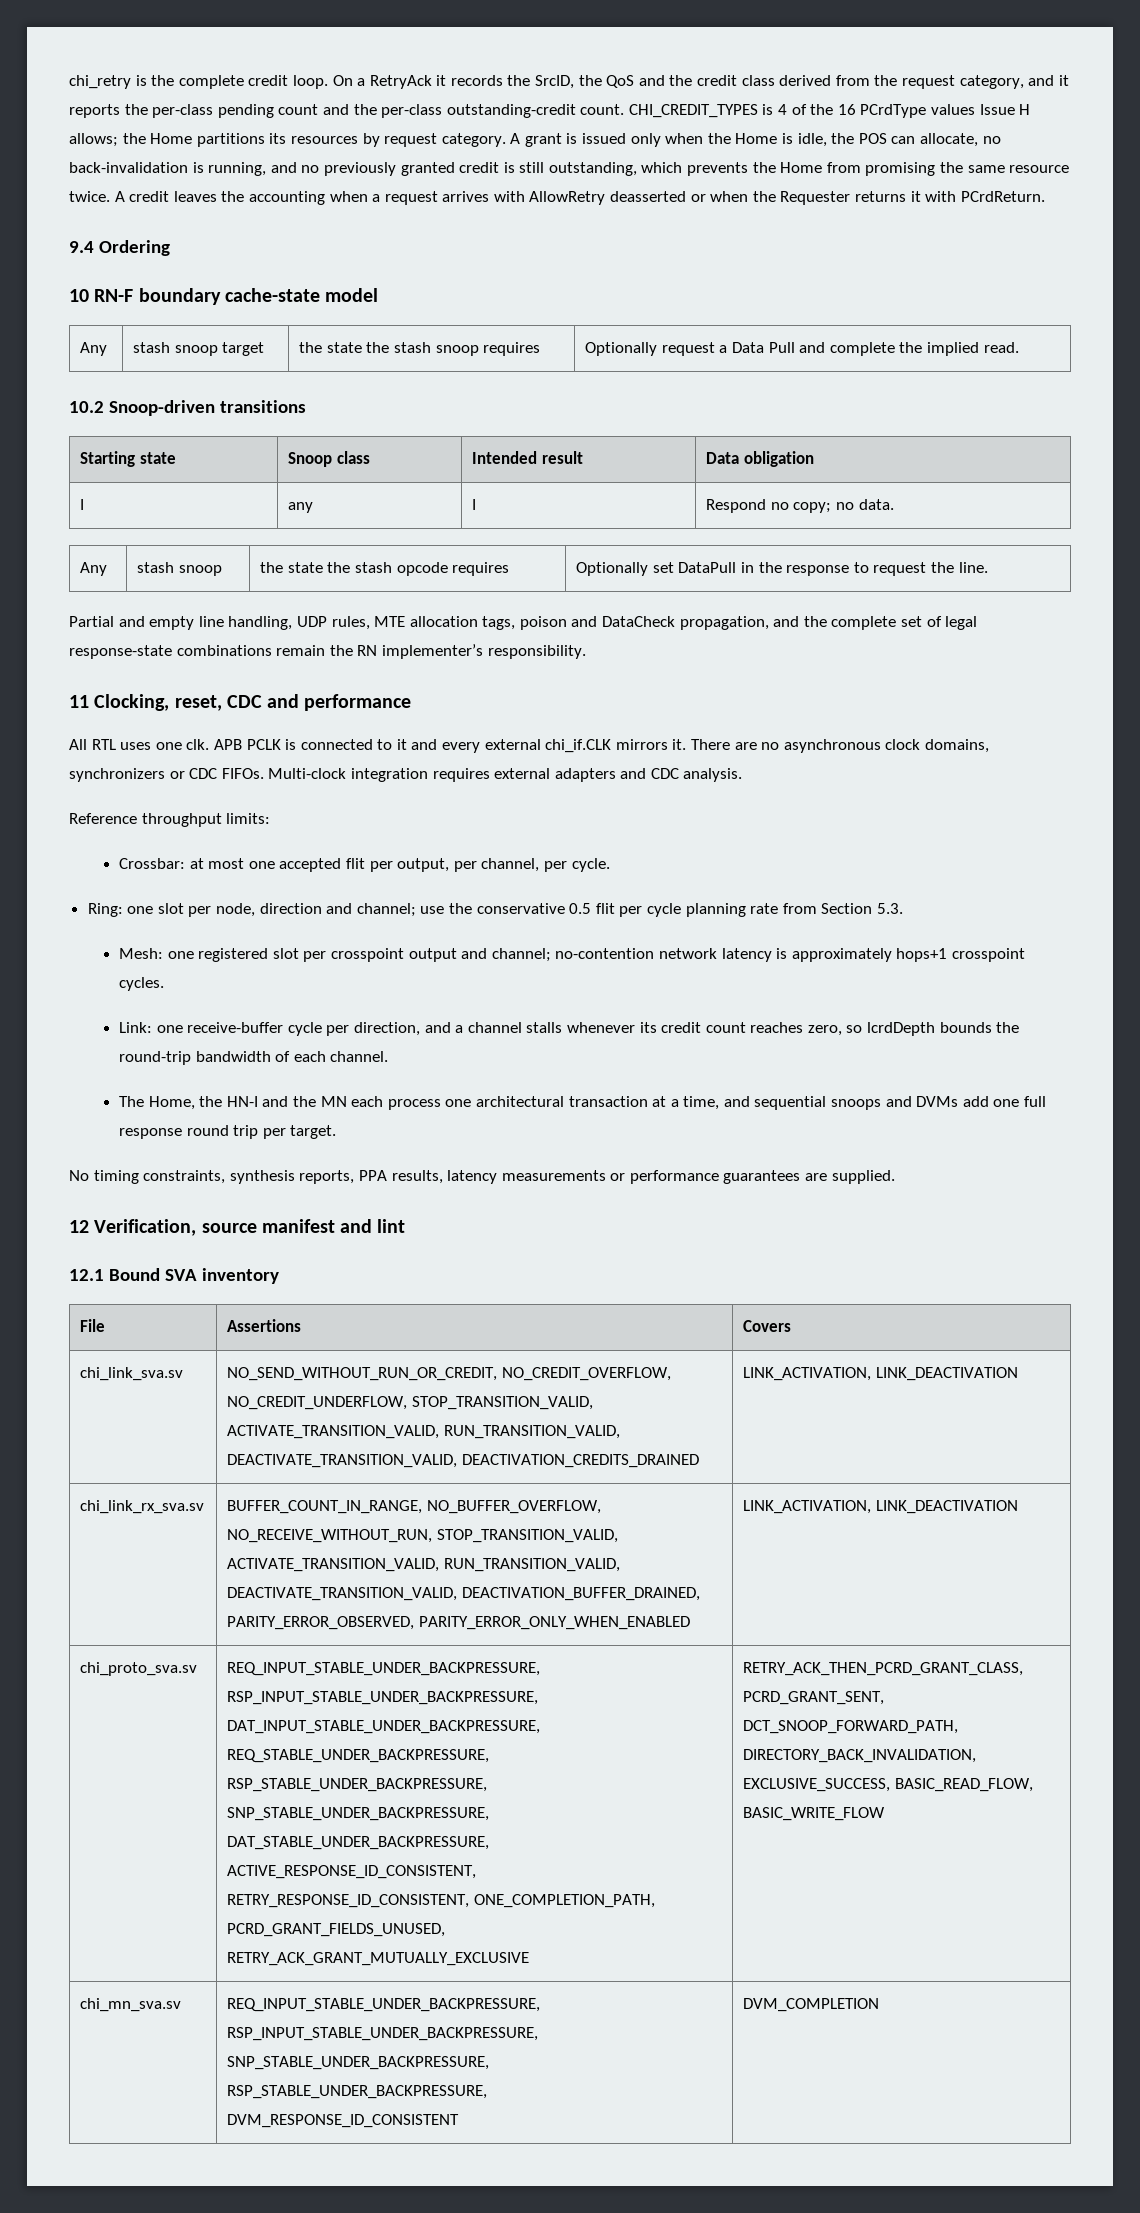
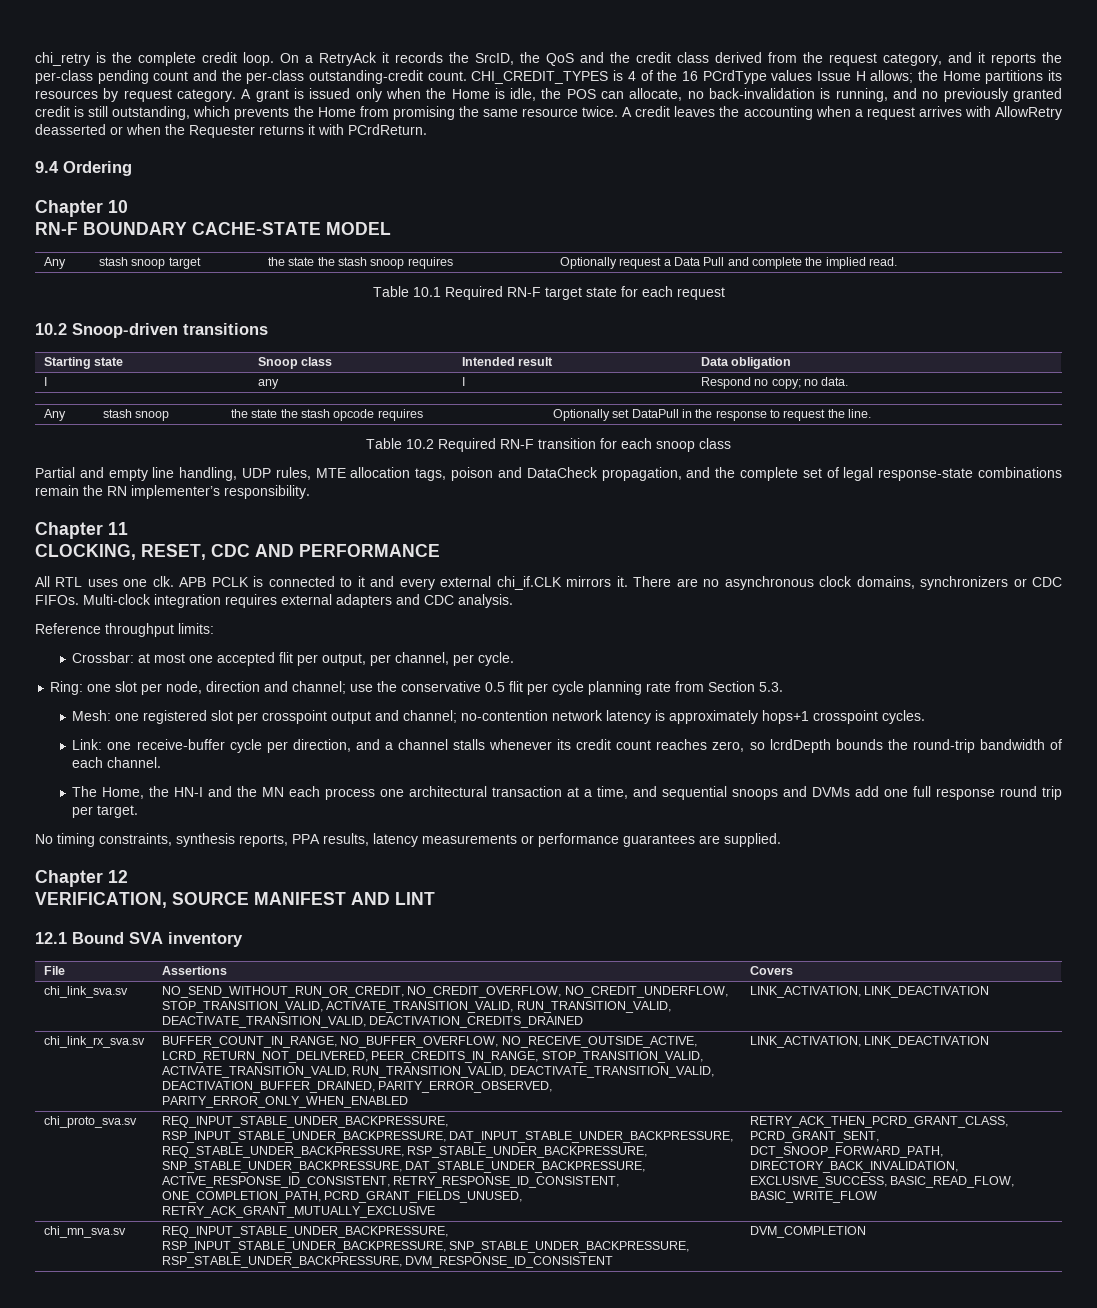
- 10 RN-F boundary cache-state model
+ Chapter 10
+ RN-F BOUNDARY CACHE-STATE MODEL
+ Table 10.1 Required RN-F target state for each request
+ Table 10.2 Required RN-F transition for each snoop class
- 11 Clocking, reset, CDC and performance
+ Chapter 11
+ CLOCKING, RESET, CDC AND PERFORMANCE
- 12 Verification, source manifest and lint
+ Chapter 12
+ VERIFICATION, SOURCE MANIFEST AND LINT
- chi_link_rx_sva.sv | BUFFER_COUNT_IN_RANGE, NO_BUFFER_OVERFLOW, NO_RECEIVE_WITHOUT_RUN, STOP_TRANSITION_VALID, ACTIVATE_TRANSITION_VALID, RUN_TRANSITION_VALID, DEACTIVATE_TRANSITION_VALID, DEACTIVATION_BUFFER_DRAINED, PARITY_ERROR_OBSERVED, PARITY_ERROR_ONLY_WHEN_ENABLED | LINK_ACTIVATION, LINK_DEACTIVATION
+ chi_link_rx_sva.sv | BUFFER_COUNT_IN_RANGE, NO_BUFFER_OVERFLOW, NO_RECEIVE_OUTSIDE_ACTIVE, LCRD_RETURN_NOT_DELIVERED, PEER_CREDITS_IN_RANGE, STOP_TRANSITION_VALID, ACTIVATE_TRANSITION_VALID, RUN_TRANSITION_VALID, DEACTIVATE_TRANSITION_VALID, DEACTIVATION_BUFFER_DRAINED, PARITY_ERROR_OBSERVED, PARITY_ERROR_ONLY_WHEN_ENABLED | LINK_ACTIVATION, LINK_DEACTIVATION

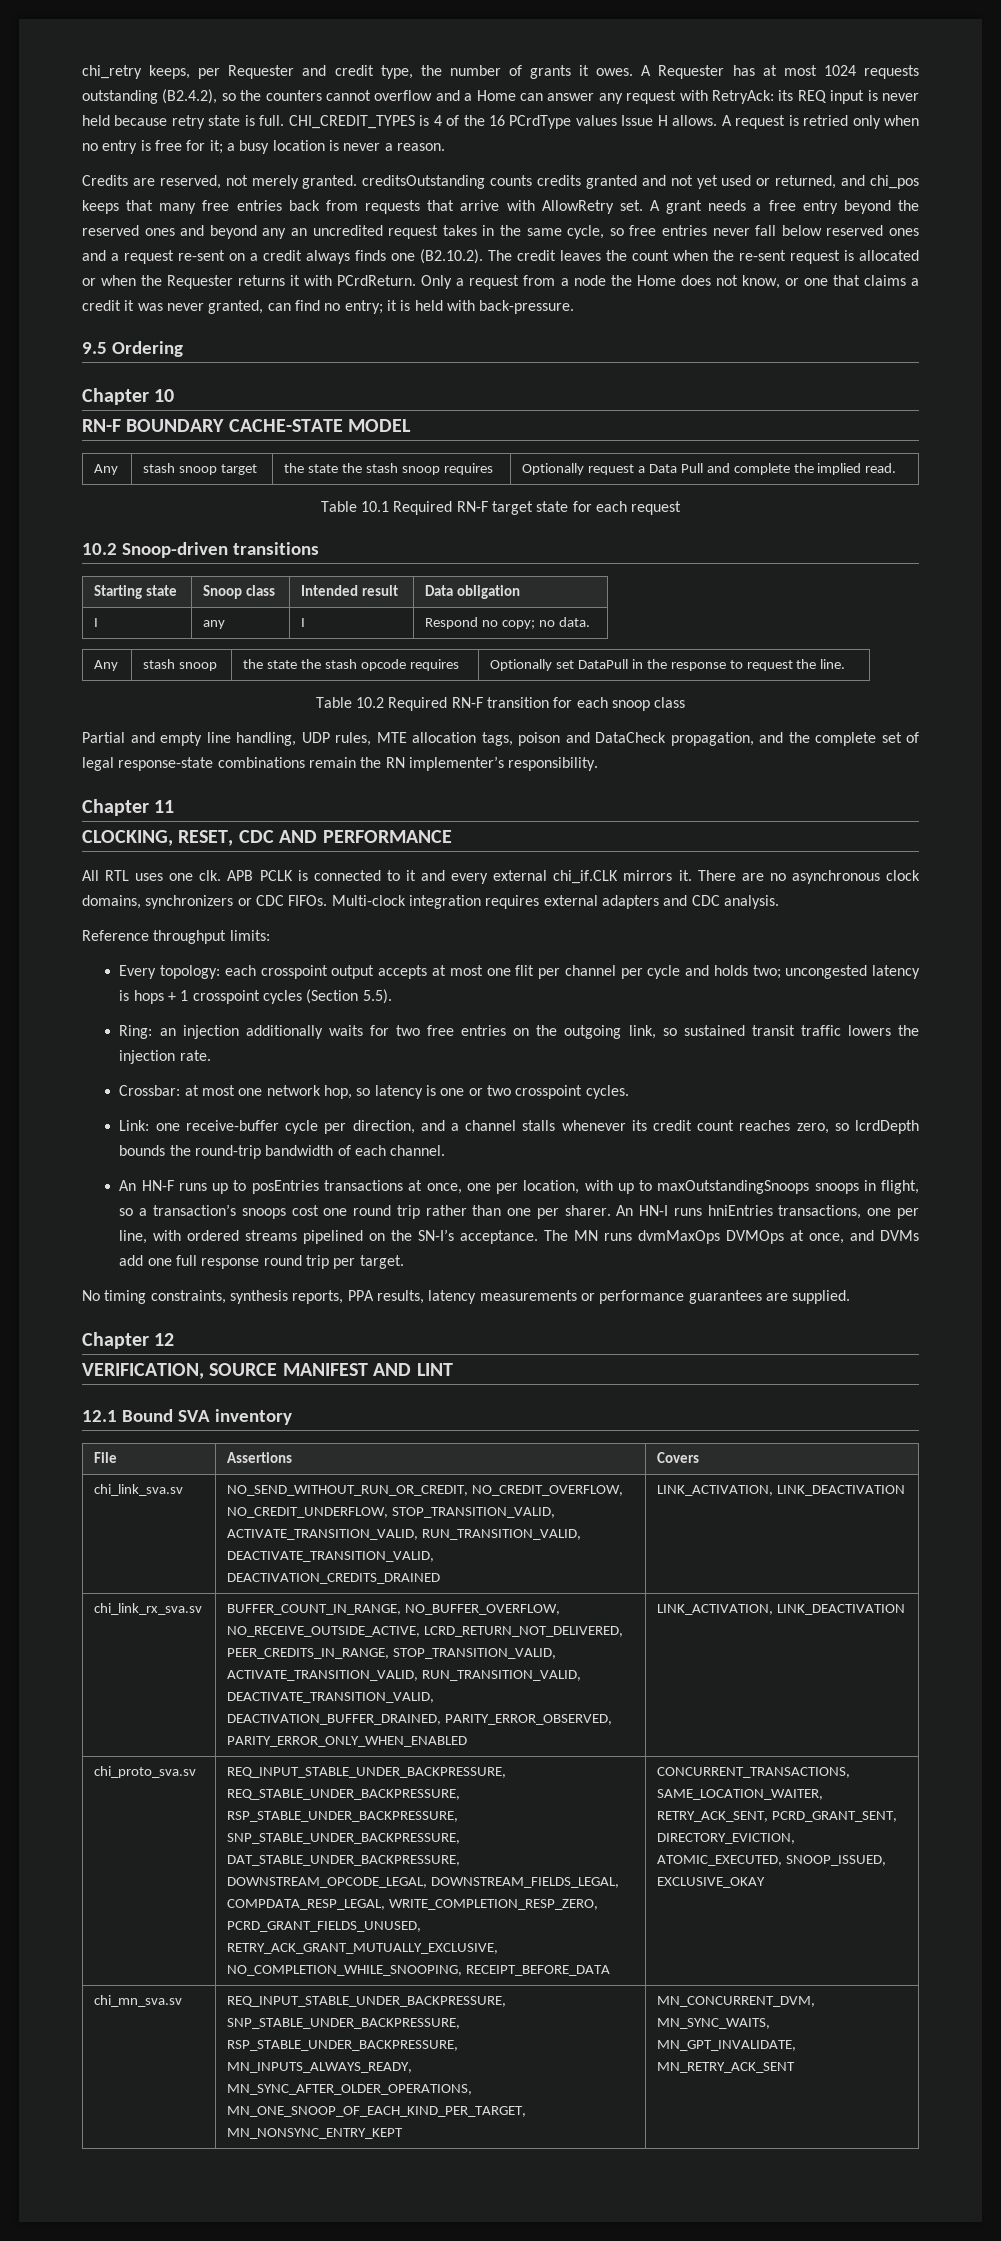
- chi_retry is the complete credit loop. On a RetryAck it records the SrcID, the QoS and the credit class derived from the request category, and it reports the per-class pending count and the per-class outstanding-credit count.
+ chi_retry keeps, per Requester and credit type, the number of grants it owes. A Requester has at most 1024 requests outstanding (B2.4.2), so the counters cannot overflow and a Home can answer any request with RetryAck: its REQ input is never held because retry state is full.
- CHI_CREDIT_TYPES is 4 of the 16 PCrdType values Issue H allows; the Home partitions its resources by request category. A grant is issued only when the Home is idle, the POS can allocate, no back-invalidation is running, and no previously granted credit is still outstanding, which prevents the Home from promising the same resource twice. A credit leaves the accounting when a request arrives with AllowRetry deasserted or when the Requester returns it with PCrdReturn.
- 9.4 Ordering
+ CHI_CREDIT_TYPES is 4 of the 16 PCrdType values Issue H allows. A request is retried only when no entry is free for it; a busy location is never a reason.
+ Credits are reserved, not merely granted. creditsOutstanding counts credits granted and not yet used or returned, and chi_pos keeps that many free entries back from requests that arrive with AllowRetry set. A grant needs a free entry beyond the reserved ones and beyond any an uncredited request takes in the same cycle, so free entries never fall below reserved ones and a request re-sent on a credit always finds one (B2.10.2). The credit leaves the count when the re-sent request is allocated or when the Requester returns it with PCrdReturn. Only a request from a node the Home does not know, or one that claims a credit it was never granted, can find no entry; it is held with back-pressure.
+ 9.5 Ordering
- Crossbar: at most one accepted flit per output, per channel, per cycle.
- Ring: one slot per node, direction and channel; use the conservative 0.5 flit per cycle planning rate from Section 5.3.
- Mesh: one registered slot per crosspoint output and channel; no-contention network latency is approximately hops+1 crosspoint cycles.
+ Every topology: each crosspoint output accepts at most one flit per channel per cycle and holds two; uncongested latency is hops + 1 crosspoint cycles (Section 5.5).
+ Ring: an injection additionally waits for two free entries on the outgoing link, so sustained transit traffic lowers the injection rate.
+ Crossbar: at most one network hop, so latency is one or two crosspoint cycles.
- The Home, the HN-I and the MN each process one architectural transaction at a time, and sequential snoops and DVMs add one full response round trip per target.
+ An HN-F runs up to posEntries transactions at once, one per location, with up to maxOutstandingSnoops snoops in flight, so a transaction’s snoops cost one round trip rather than one per sharer. An HN-I runs hniEntries transactions, one per line, with ordered streams pipelined on the SN-I’s acceptance. The MN runs dvmMaxOps DVMOps at once, and DVMs add one full response round trip per target.
- chi_proto_sva.sv | REQ_INPUT_STABLE_UNDER_BACKPRESSURE, RSP_INPUT_STABLE_UNDER_BACKPRESSURE, DAT_INPUT_STABLE_UNDER_BACKPRESSURE, REQ_STABLE_UNDER_BACKPRESSURE, RSP_STABLE_UNDER_BACKPRESSURE, SNP_STABLE_UNDER_BACKPRESSURE, DAT_STABLE_UNDER_BACKPRESSURE, ACTIVE_RESPONSE_ID_CONSISTENT, RETRY_RESPONSE_ID_CONSISTENT, ONE_COMPLETION_PATH, PCRD_GRANT_FIELDS_UNUSED, RETRY_ACK_GRANT_MUTUALLY_EXCLUSIVE | RETRY_ACK_THEN_PCRD_GRANT_CLASS, PCRD_GRANT_SENT, DCT_SNOOP_FORWARD_PATH, DIRECTORY_BACK_INVALIDATION, EXCLUSIVE_SUCCESS, BASIC_READ_FLOW, BASIC_WRITE_FLOW
+ chi_proto_sva.sv | REQ_INPUT_STABLE_UNDER_BACKPRESSURE, REQ_STABLE_UNDER_BACKPRESSURE, RSP_STABLE_UNDER_BACKPRESSURE, SNP_STABLE_UNDER_BACKPRESSURE, DAT_STABLE_UNDER_BACKPRESSURE, DOWNSTREAM_OPCODE_LEGAL, DOWNSTREAM_FIELDS_LEGAL, COMPDATA_RESP_LEGAL, WRITE_COMPLETION_RESP_ZERO, PCRD_GRANT_FIELDS_UNUSED, RETRY_ACK_GRANT_MUTUALLY_EXCLUSIVE, NO_COMPLETION_WHILE_SNOOPING, RECEIPT_BEFORE_DATA | CONCURRENT_TRANSACTIONS, SAME_LOCATION_WAITER, RETRY_ACK_SENT, PCRD_GRANT_SENT, DIRECTORY_EVICTION, ATOMIC_EXECUTED, SNOOP_ISSUED, EXCLUSIVE_OKAY
- chi_mn_sva.sv | REQ_INPUT_STABLE_UNDER_BACKPRESSURE, RSP_INPUT_STABLE_UNDER_BACKPRESSURE, SNP_STABLE_UNDER_BACKPRESSURE, RSP_STABLE_UNDER_BACKPRESSURE, DVM_RESPONSE_ID_CONSISTENT | DVM_COMPLETION
+ chi_mn_sva.sv | REQ_INPUT_STABLE_UNDER_BACKPRESSURE, SNP_STABLE_UNDER_BACKPRESSURE, RSP_STABLE_UNDER_BACKPRESSURE, MN_INPUTS_ALWAYS_READY, MN_SYNC_AFTER_OLDER_OPERATIONS, MN_ONE_SNOOP_OF_EACH_KIND_PER_TARGET, MN_NONSYNC_ENTRY_KEPT | MN_CONCURRENT_DVM, MN_SYNC_WAITS, MN_GPT_INVALIDATE, MN_RETRY_ACK_SENT

